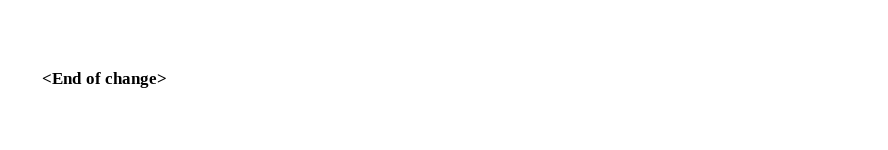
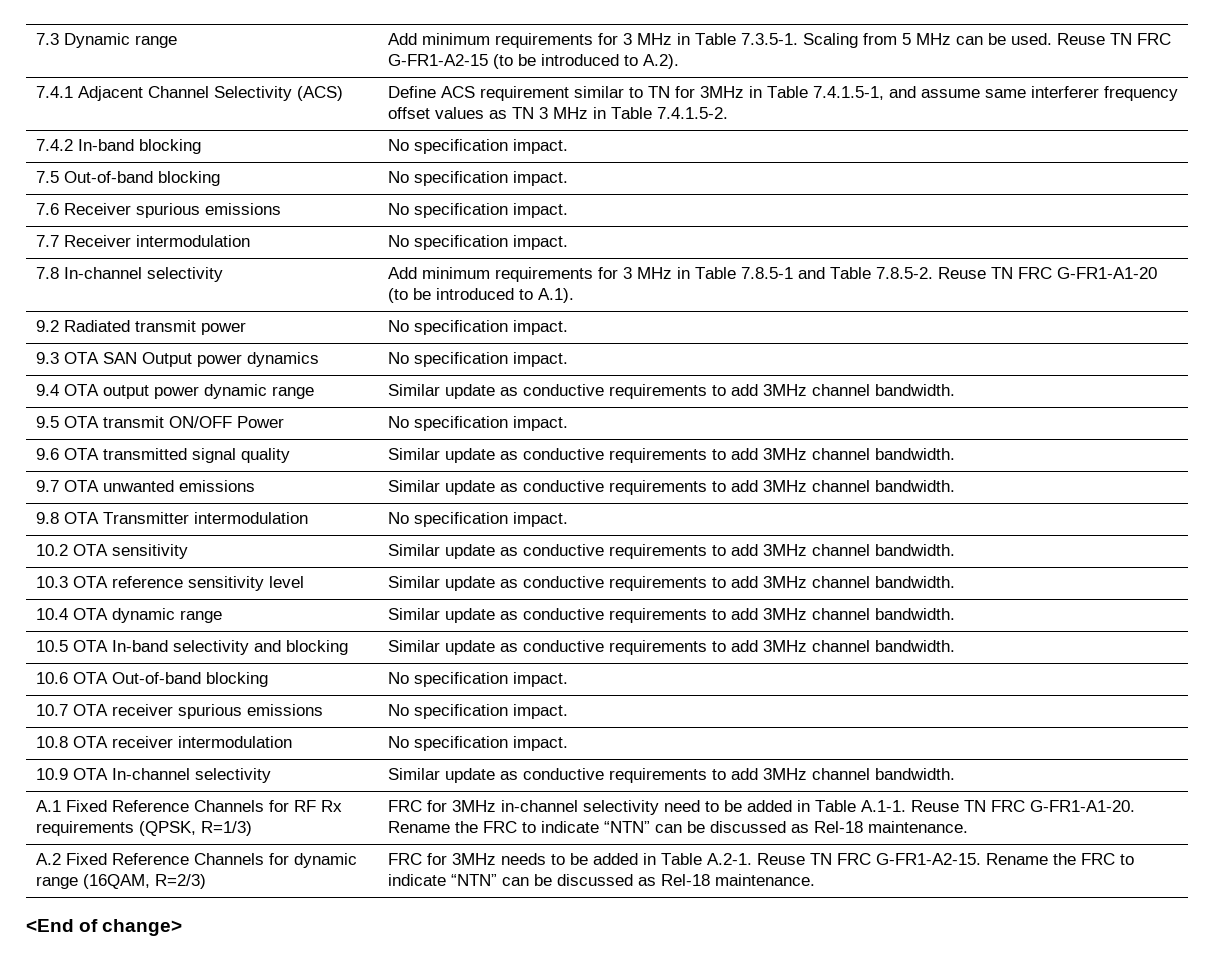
+ 7.3 Dynamic range | Add minimum requirements for 3 MHz in Table 7.3.5-1. Scaling from 5 MHz can be used. Reuse TN FRC G-FR1-A2-15 (to be introduced to A.2).
+ 7.4.1 Adjacent Channel Selectivity (ACS) | Define ACS requirement similar to TN for 3MHz in Table 7.4.1.5-1, and assume same interferer frequency offset values as TN 3 MHz in Table 7.4.1.5-2.
+ 7.4.2 In-band blocking | No specification impact.
+ 7.5 Out-of-band blocking | No specification impact.
+ 7.6 Receiver spurious emissions | No specification impact.
+ 7.7 Receiver intermodulation | No specification impact.
+ 7.8 In-channel selectivity | Add minimum requirements for 3 MHz in Table 7.8.5-1 and Table 7.8.5-2. Reuse TN FRC G-FR1-A1-20 (to be introduced to A.1).
+ 9.2 Radiated transmit power | No specification impact.
+ 9.3 OTA SAN Output power dynamics | No specification impact.
+ 9.4 OTA output power dynamic range | Similar update as conductive requirements to add 3MHz channel bandwidth.
+ 9.5 OTA transmit ON/OFF Power | No specification impact.
+ 9.6 OTA transmitted signal quality | Similar update as conductive requirements to add 3MHz channel bandwidth.
+ 9.7 OTA unwanted emissions | Similar update as conductive requirements to add 3MHz channel bandwidth.
+ 9.8 OTA Transmitter intermodulation | No specification impact.
+ 10.2 OTA sensitivity | Similar update as conductive requirements to add 3MHz channel bandwidth.
+ 10.3 OTA reference sensitivity level | Similar update as conductive requirements to add 3MHz channel bandwidth.
+ 10.4 OTA dynamic range | Similar update as conductive requirements to add 3MHz channel bandwidth.
+ 10.5 OTA In-band selectivity and blocking | Similar update as conductive requirements to add 3MHz channel bandwidth.
+ 10.6 OTA Out-of-band blocking | No specification impact.
+ 10.7 OTA receiver spurious emissions | No specification impact.
+ 10.8 OTA receiver intermodulation | No specification impact.
+ 10.9 OTA In-channel selectivity | Similar update as conductive requirements to add 3MHz channel bandwidth.
+ A.1 Fixed Reference Channels for RF Rx requirements (QPSK, R=1/3) | FRC for 3MHz in-channel selectivity need to be added in Table A.1-1. Reuse TN FRC G-FR1-A1-20. Rename the FRC to indicate “NTN” can be discussed as Rel-18 maintenance.
+ A.2 Fixed Reference Channels for dynamic range (16QAM, R=2/3) | FRC for 3MHz needs to be added in Table A.2-1. Reuse TN FRC G-FR1-A2-15. Rename the FRC to indicate “NTN” can be discussed as Rel-18 maintenance.

